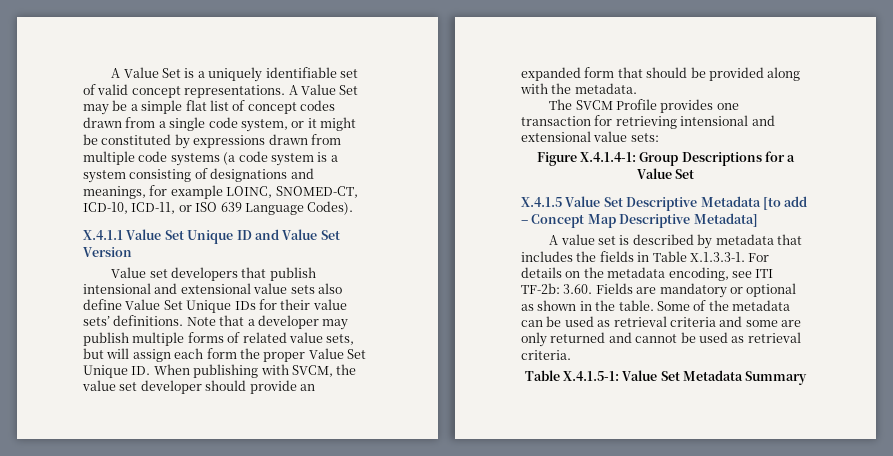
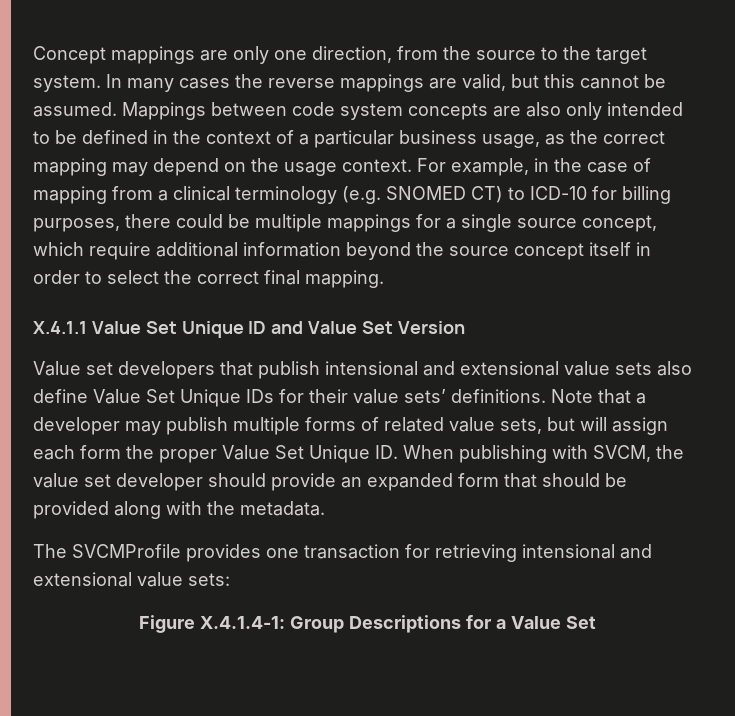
- A Value Set is a uniquely identifiable set of valid concept representations. A Value Set may be a simple flat list of concept codes drawn from a single code system, or it might be constituted by expressions drawn from multiple code systems (a code system is a system consisting of designations and meanings, for example LOINC, SNOMED-CT, ICD-10, ICD-11, or ISO 639 Language Codes).
+ Concept mappings are only one direction, from the source to the target system. In many cases the reverse mappings are valid, but this cannot be assumed. Mappings between code system concepts are also only intended to be defined in the context of a particular business usage, as the correct mapping may depend on the usage context. For example, in the case of mapping from a clinical terminology (e.g. SNOMED CT) to ICD-10 for billing purposes, there could be multiple mappings for a single source concept, which require additional information beyond the source concept itself in order to select the correct final mapping.
- The SVCM Profile provides one transaction for retrieving intensional and extensional value sets:
+ The SVCMProfile provides one transaction for retrieving intensional and extensional value sets:
- X.4.1.5 Value Set Descriptive Metadata [to add – Concept Map Descriptive Metadata]
- A value set is described by metadata that includes the fields in Table X.1.3.3-1. For details on the metadata encoding, see ITI TF-2b: 3.60. Fields are mandatory or optional as shown in the table. Some of the metadata can be used as retrieval criteria and some are only returned and cannot be used as retrieval criteria.
- Table X.4.1.5-1: Value Set Metadata Summary

